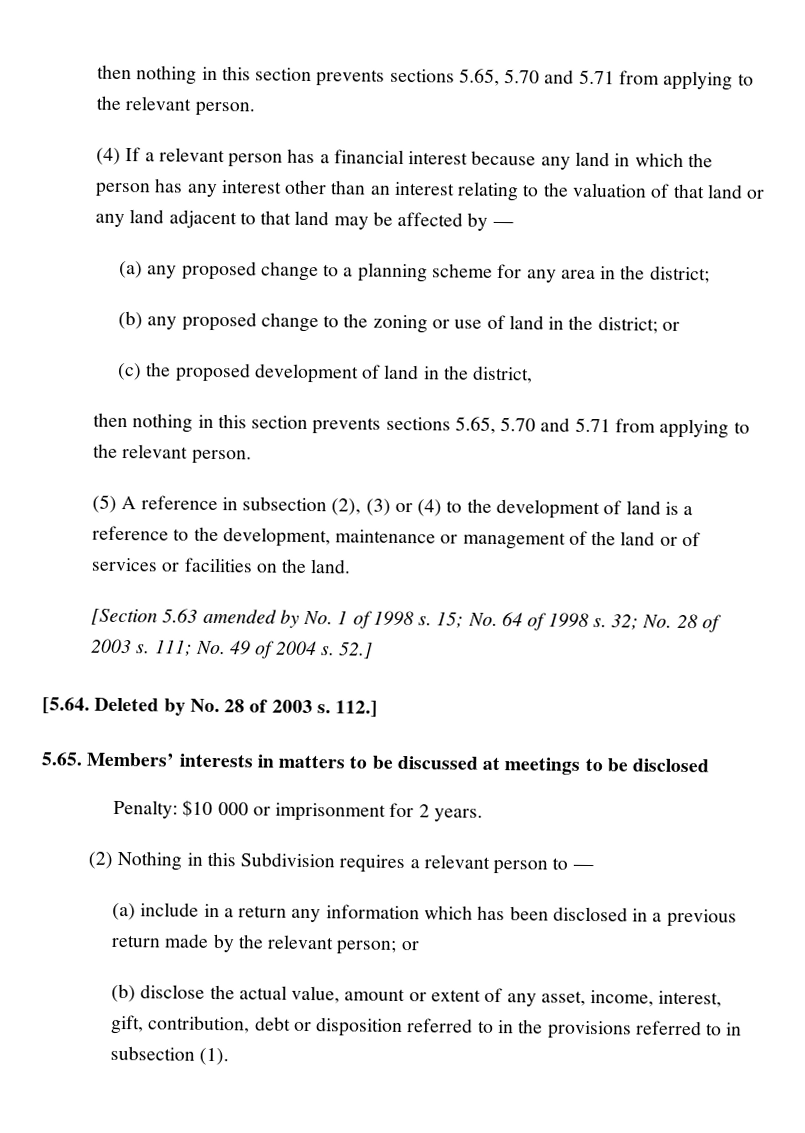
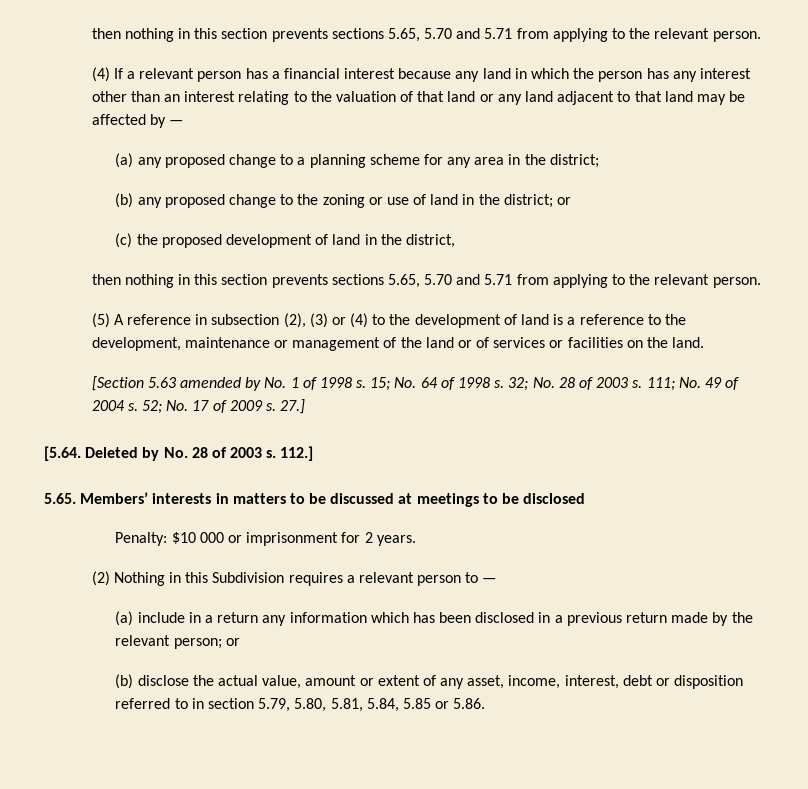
- 52.]
+ 52; No. 17 of 2009 s. 27.]
- (b) disclose the actual value, amount or extent of any asset, income, interest, gift, contribution, debt or disposition referred to in the provisions referred to in subsection (1).
+ (b) disclose the actual value, amount or extent of any asset, income, interest, debt or disposition referred to in section 5.79, 5.80, 5.81, 5.84, 5.85 or 5.86.

